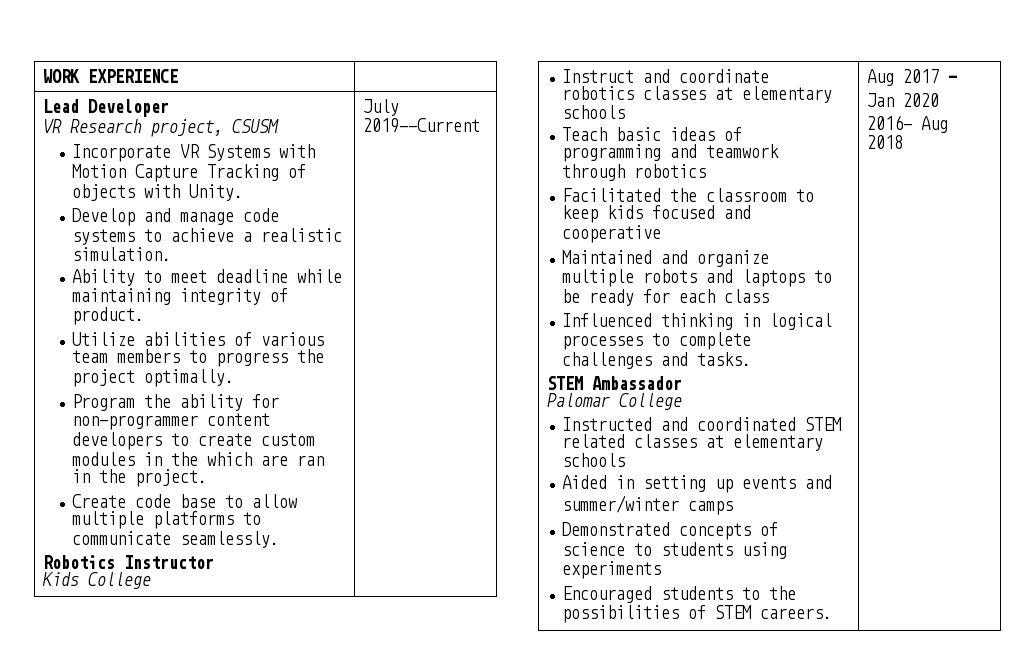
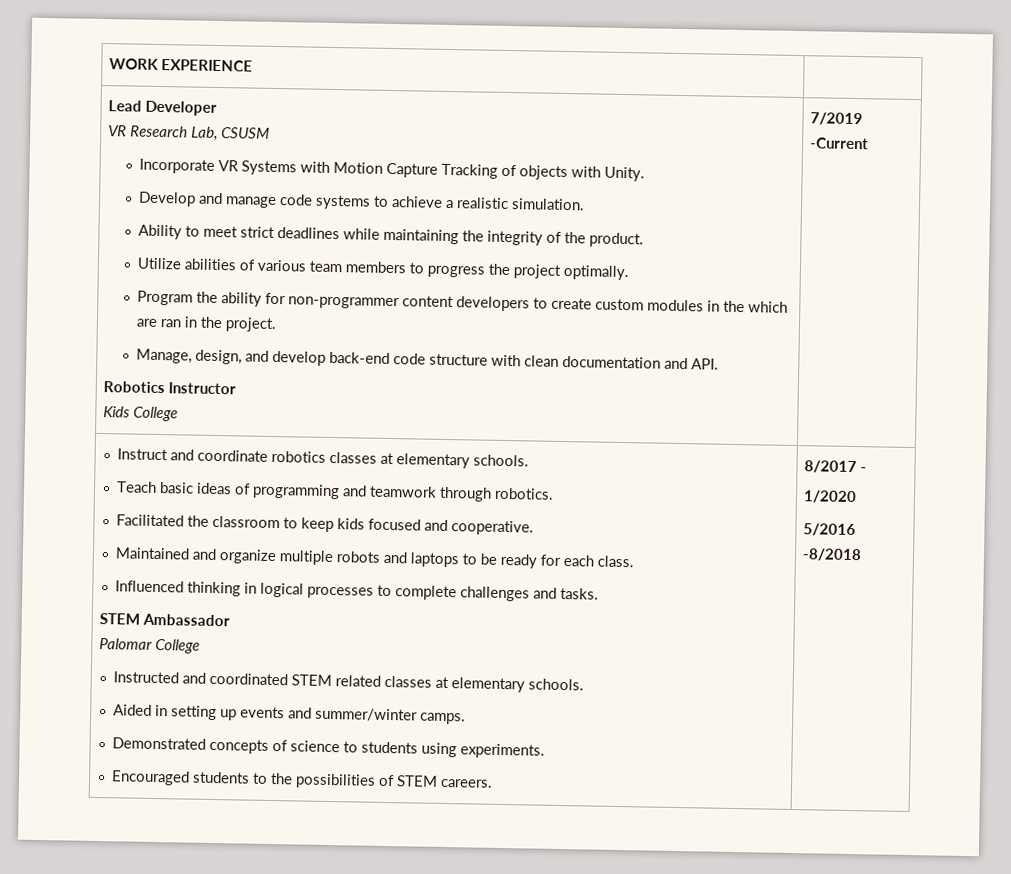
- VR Research project, CSUSM
+ VR Research Lab, CSUSM
- Ability to meet deadline while maintaining integrity of product.
+ Ability to meet strict deadlines while maintaining the integrity of the product.
- Create code base to allow multiple platforms to communicate seamlessly.
+ Manage, design, and develop back-end code structure with clean documentation and API.
- July 2019--Current
+ 7/2019 -Current
- Instruct and coordinate robotics classes at elementary schools
+ Instruct and coordinate robotics classes at elementary schools.
- Teach basic ideas of programming and teamwork through robotics
+ Teach basic ideas of programming and teamwork through robotics.
- Facilitated the classroom to keep kids focused and cooperative
+ Facilitated the classroom to keep kids focused and cooperative.
- Maintained and organize multiple robots and laptops to be ready for each class
+ Maintained and organize multiple robots and laptops to be ready for each class.
- Instructed and coordinated STEM related classes at elementary schools
+ Instructed and coordinated STEM related classes at elementary schools.
- Aided in setting up events and summer/winter camps
+ Aided in setting up events and summer/winter camps.
- Demonstrated concepts of science to students using experiments
+ Demonstrated concepts of science to students using experiments.
- Aug 2017 -
+ 8/2017 -
- Jan 2020
- 2016- Aug 2018
+ 1/2020
+ 5/2016 -8/2018

